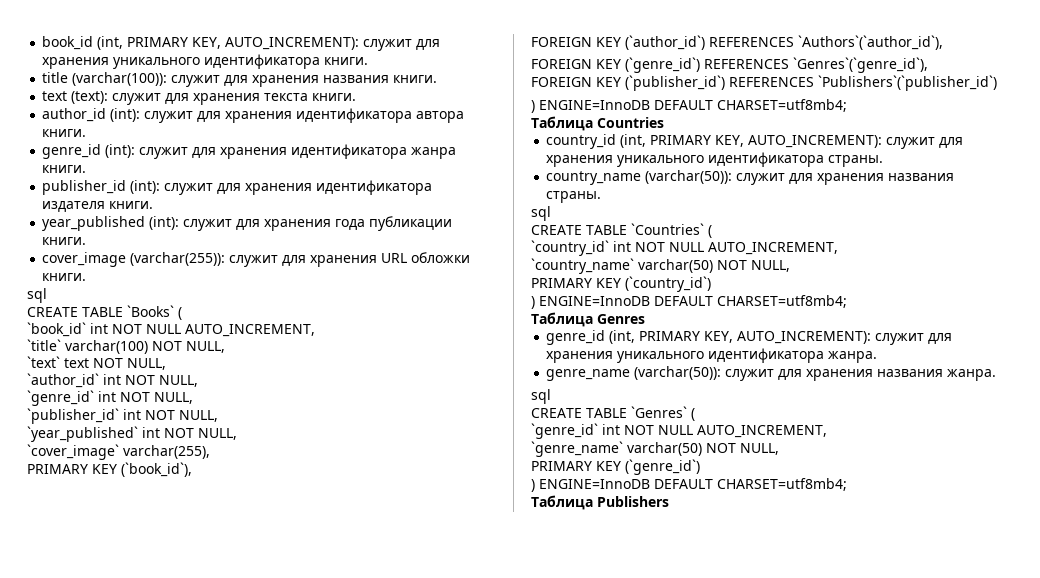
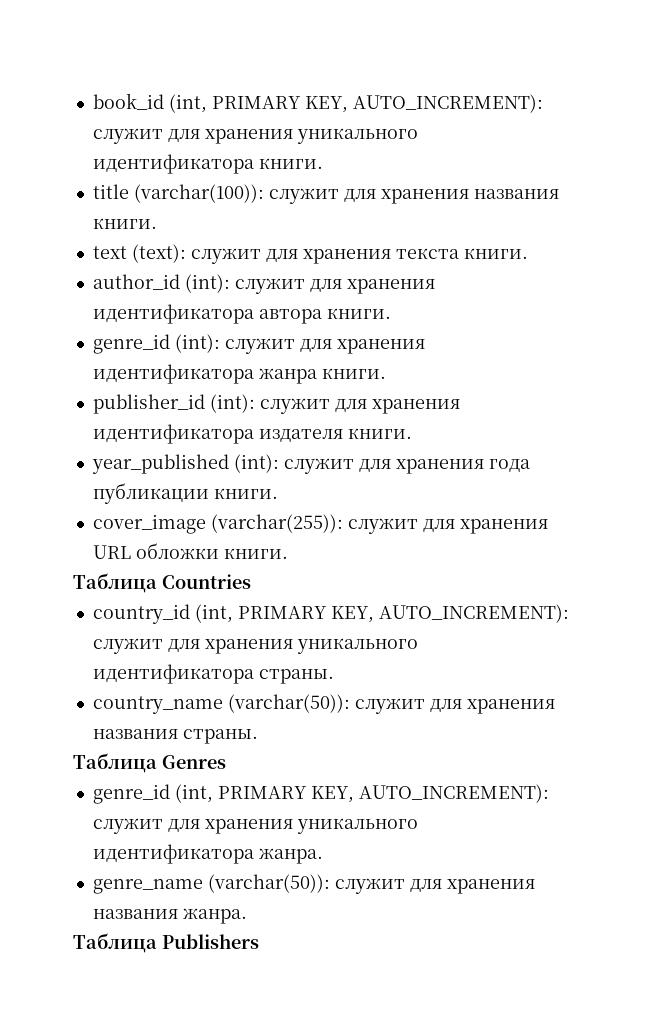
  cover_image (varchar(255)): служит для хранения URL обложки книги.
- sql
- CREATE TABLE `Books` (
- `book_id` int NOT NULL AUTO_INCREMENT,
- `title` varchar(100) NOT NULL,
- `text` text NOT NULL,
- `author_id` int NOT NULL,
- `genre_id` int NOT NULL,
- `publisher_id` int NOT NULL,
- `year_published` int NOT NULL,
- `cover_image` varchar(255),
- PRIMARY KEY (`book_id`),
- FOREIGN KEY (`author_id`) REFERENCES `Authors`(`author_id`),
- FOREIGN KEY (`genre_id`) REFERENCES `Genres`(`genre_id`),
- FOREIGN KEY (`publisher_id`) REFERENCES `Publishers`(`publisher_id`)
- ) ENGINE=InnoDB DEFAULT CHARSET=utf8mb4;
  country_name (varchar(50)): служит для хранения названия страны.
- sql
- CREATE TABLE `Countries` (
- `country_id` int NOT NULL AUTO_INCREMENT,
- `country_name` varchar(50) NOT NULL,
- PRIMARY KEY (`country_id`)
- ) ENGINE=InnoDB DEFAULT CHARSET=utf8mb4;
  genre_name (varchar(50)): служит для хранения названия жанра.
- sql
- CREATE TABLE `Genres` (
- `genre_id` int NOT NULL AUTO_INCREMENT,
- `genre_name` varchar(50) NOT NULL,
- PRIMARY KEY (`genre_id`)
- ) ENGINE=InnoDB DEFAULT CHARSET=utf8mb4;

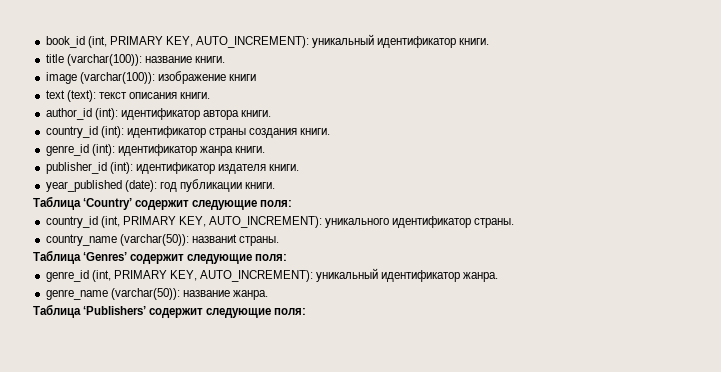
- book_id (int, PRIMARY KEY, AUTO_INCREMENT): служит для хранения уникального идентификатора книги.
- title (varchar(100)): служит для хранения названия книги.
- text (text): служит для хранения текста книги.
- author_id (int): служит для хранения идентификатора автора книги.
- genre_id (int): служит для хранения идентификатора жанра книги.
+ book_id (int, PRIMARY KEY, AUTO_INCREMENT): уникальный идентификатор книги.
+ title (varchar(100)): название книги.
+ image (varchar(100)): изображение книги
+ text (text): текст описания книги.
+ author_id (int): идентификатор автора книги.
+ country_id (int): идентификатор страны создания книги.
+ genre_id (int): идентификатор жанра книги.
- publisher_id (int): служит для хранения идентификатора издателя книги.
+ publisher_id (int): идентификатор издателя книги.
- year_published (int): служит для хранения года публикации книги.
- cover_image (varchar(255)): служит для хранения URL обложки книги.
- Таблица Countries
+ year_published (date): год публикации книги.
+ Таблица ‘Country’ содержит следующие поля:
- country_id (int, PRIMARY KEY, AUTO_INCREMENT): служит для хранения уникального идентификатора страны.
- country_name (varchar(50)): служит для хранения названия страны.
- Таблица Genres
+ country_id (int, PRIMARY KEY, AUTO_INCREMENT): уникального идентификатор страны.
+ country_name (varchar(50)): названиt страны.
+ Таблица ‘Genres’ содержит следующие поля:
- genre_id (int, PRIMARY KEY, AUTO_INCREMENT): служит для хранения уникального идентификатора жанра.
- genre_name (varchar(50)): служит для хранения названия жанра.
- Таблица Publishers
+ genre_id (int, PRIMARY KEY, AUTO_INCREMENT): уникальный идентификатор жанра.
+ genre_name (varchar(50)): название жанра.
+ Таблица ‘Publishers’ содержит следующие поля:

